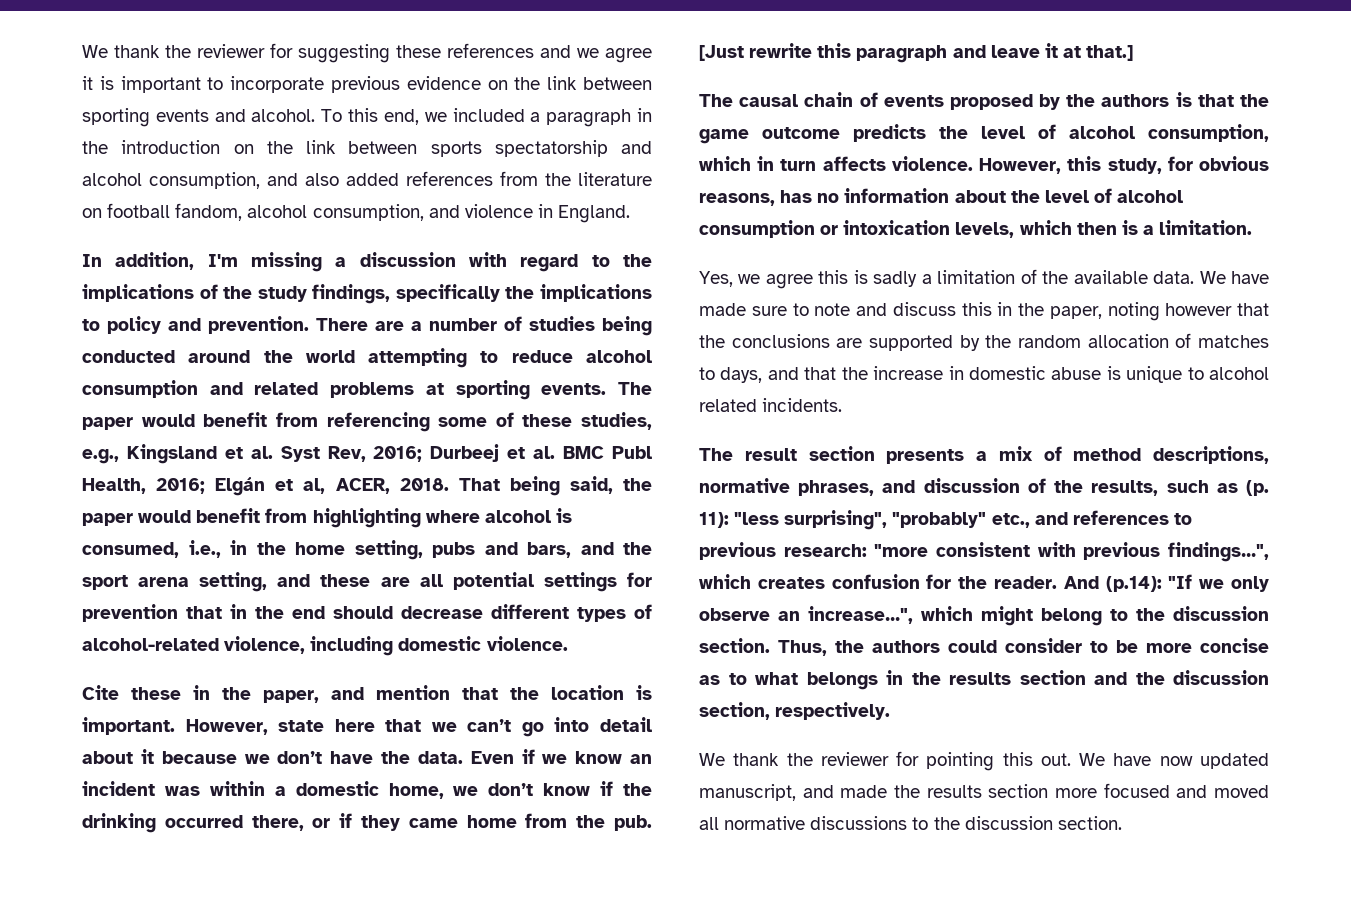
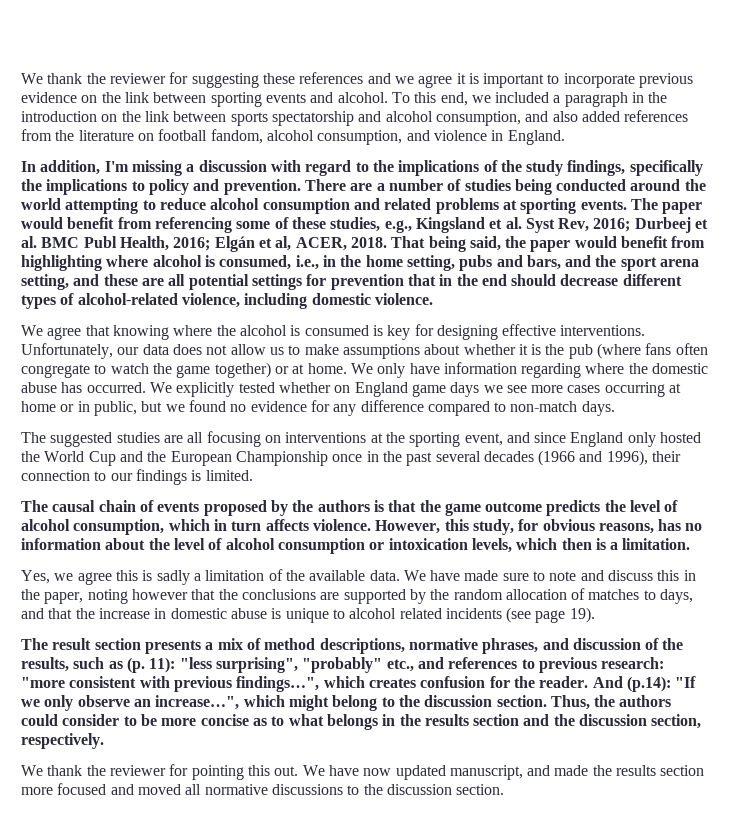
- Cite these in the paper, and mention that the location is important. However, state here that we can’t go into detail about it because we don’t have the data. Even if we know an incident was within a domestic home, we don’t know if the drinking occurred there, or if they came home from the pub. [Just rewrite this paragraph and leave it at that.]
+ We agree that knowing where the alcohol is consumed is key for designing effective interventions. Unfortunately, our data does not allow us to make assumptions about whether it is the pub (where fans often congregate to watch the game together) or at home. We only have information regarding where the domestic abuse has occurred. We explicitly tested whether on England game days we see more cases occurring at home or in public, but we found no evidence for any difference compared to non-match days.
+ The suggested studies are all focusing on interventions at the sporting event, and since England only hosted the World Cup and the European Championship once in the past several decades (1966 and 1996), their connection to our findings is limited.
- We have made sure to note and discuss this in the paper, noting however that the conclusions are supported by the random allocation of matches to days, and that the increase in domestic abuse is unique to alcohol related incidents.
+ We have made sure to note and discuss this in the paper, noting however that the conclusions are supported by the random allocation of matches to days, and that the increase in domestic abuse is unique to alcohol related incidents (see page 19).

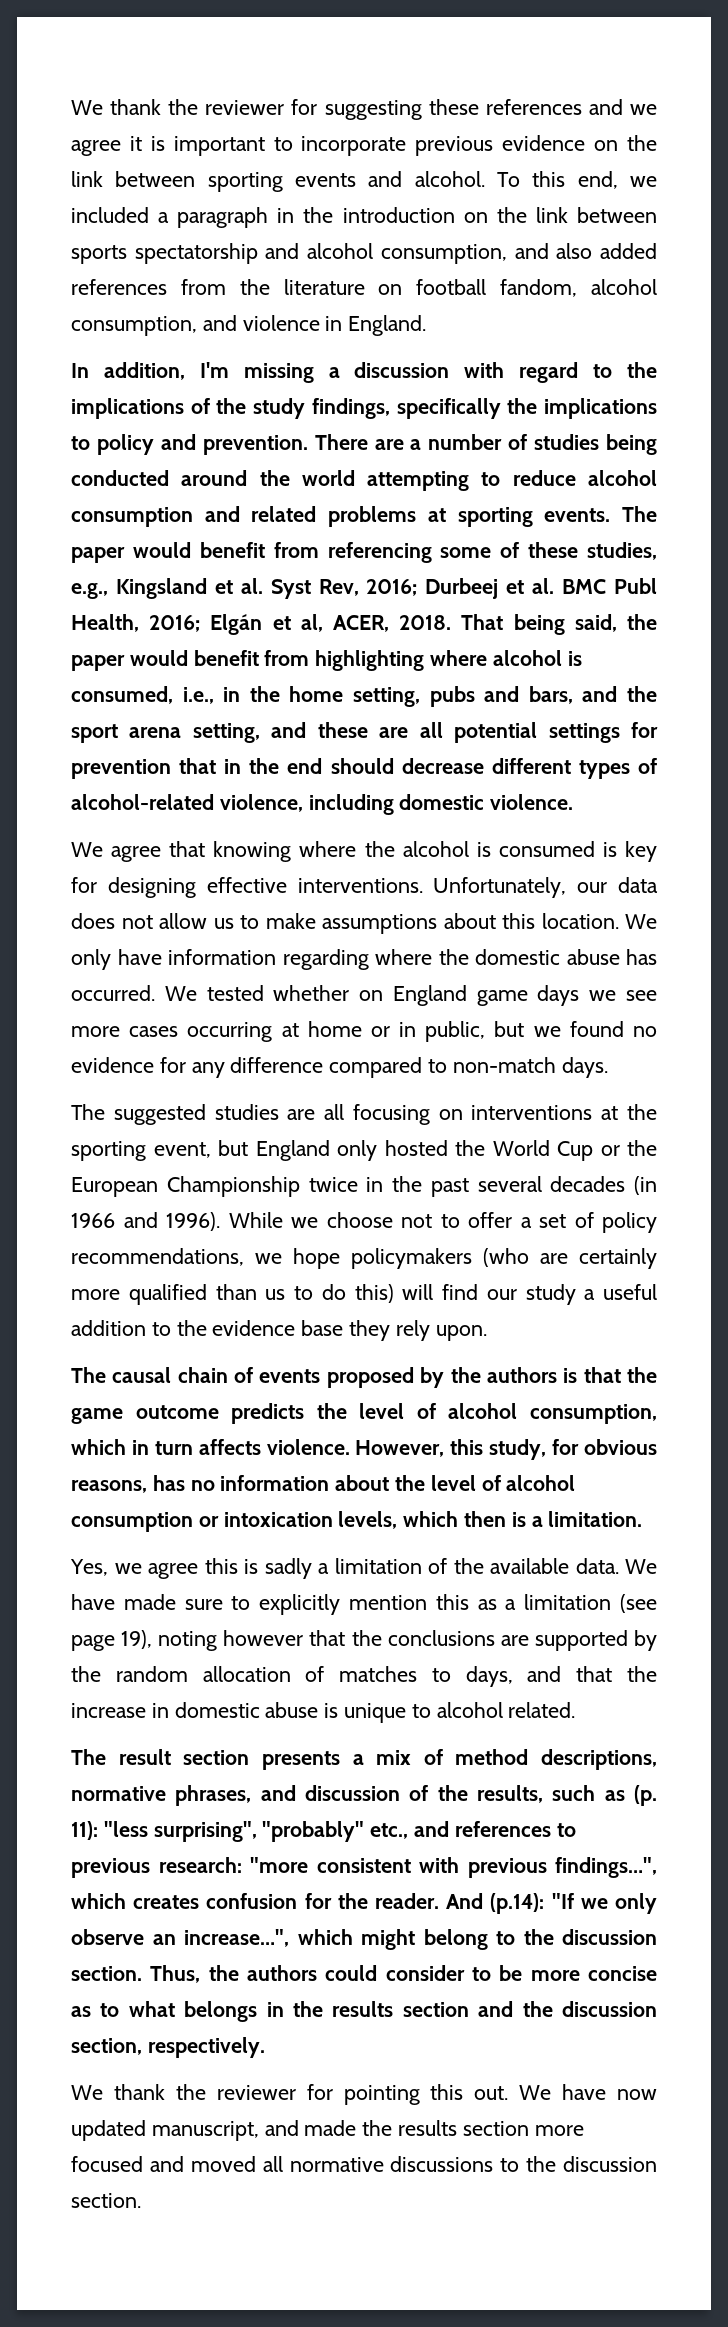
- Unfortunately, our data does not allow us to make assumptions about whether it is the pub (where fans often congregate to watch the game together) or at home.
+ Unfortunately, our data does not allow us to make assumptions about this location.
- We explicitly tested whether on England game days we see more cases occurring at home or in public, but we found no evidence for any difference compared to non-match days.
+ We tested whether on England game days we see more cases occurring at home or in public, but we found no evidence for any difference compared to non-match days.
- The suggested studies are all focusing on interventions at the sporting event, and since England only hosted the World Cup and the European Championship once in the past several decades (1966 and 1996), their connection to our findings is limited.
+ The suggested studies are all focusing on interventions at the sporting event, but England only hosted the World Cup or the European Championship twice in the past several decades (in 1966 and 1996). While we choose not to offer a set of policy recommendations, we hope policymakers (who are certainly more qualified than us to do this) will find our study a useful addition to the evidence base they rely upon.
- We have made sure to note and discuss this in the paper, noting however that the conclusions are supported by the random allocation of matches to days, and that the increase in domestic abuse is unique to alcohol related incidents (see page 19).
+ We have made sure to explicitly mention this as a limitation (see page 19), noting however that the conclusions are supported by the random allocation of matches to days, and that the increase in domestic abuse is unique to alcohol related.

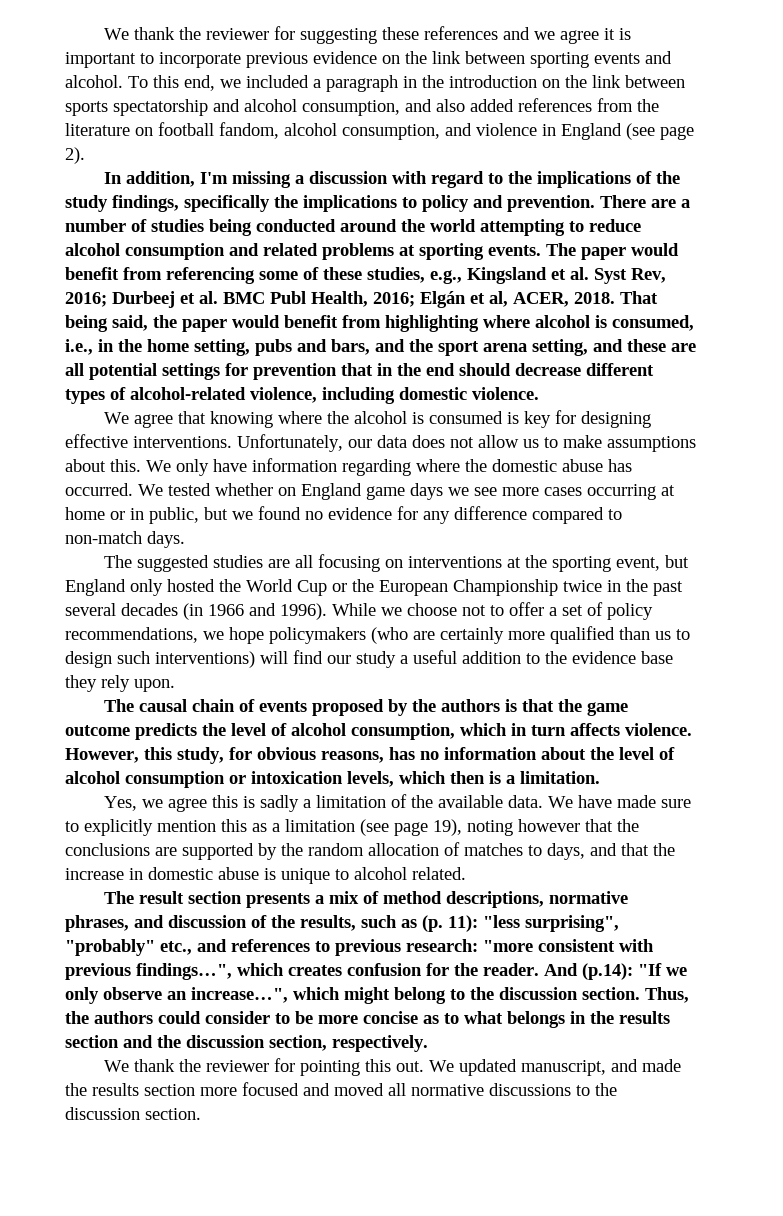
- To this end, we included a paragraph in the introduction on the link between sports spectatorship and alcohol consumption, and also added references from the literature on football fandom, alcohol consumption, and violence in England.
+ To this end, we included a paragraph in the introduction on the link between sports spectatorship and alcohol consumption, and also added references from the literature on football fandom, alcohol consumption, and violence in England (see page 2).
- Unfortunately, our data does not allow us to make assumptions about this location.
+ Unfortunately, our data does not allow us to make assumptions about this.
- While we choose not to offer a set of policy recommendations, we hope policymakers (who are certainly more qualified than us to do this) will find our study a useful addition to the evidence base they rely upon.
+ While we choose not to offer a set of policy recommendations, we hope policymakers (who are certainly more qualified than us to design such interventions) will find our study a useful addition to the evidence base they rely upon.
- We have now updated manuscript, and made the results section more focused and moved all normative discussions to the discussion section.
+ We updated manuscript, and made the results section more focused and moved all normative discussions to the discussion section.

